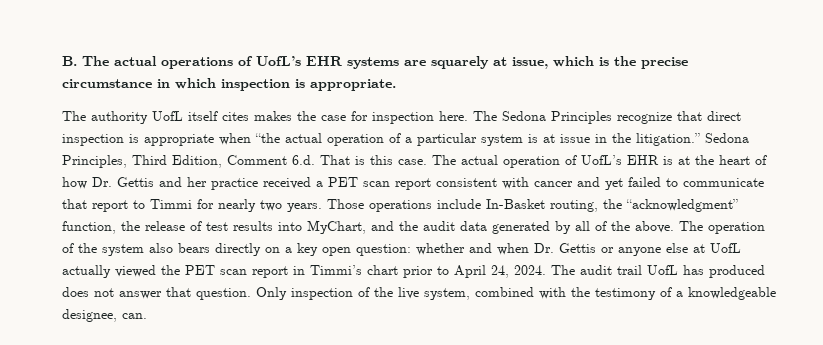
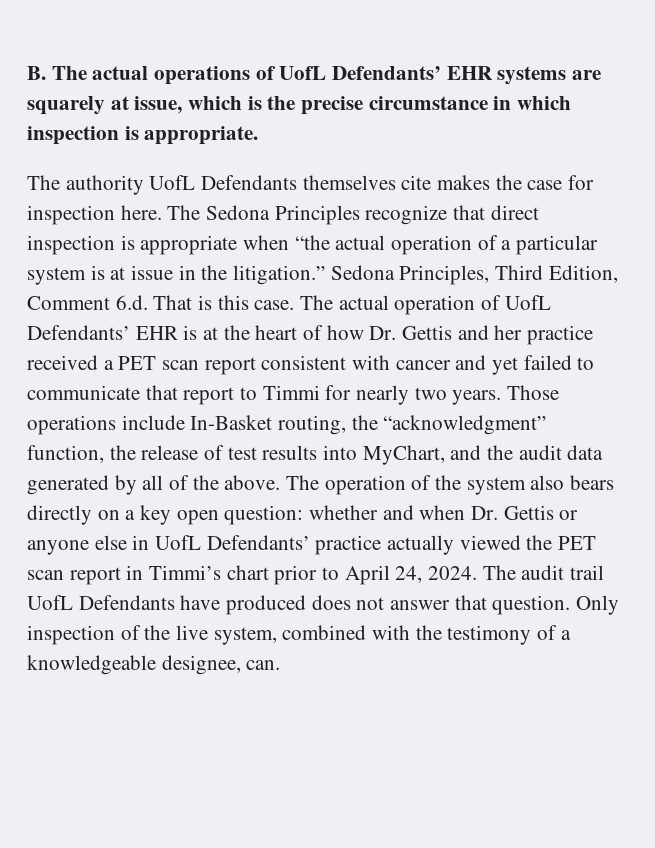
- B. The actual operations of UofL’s EHR systems are squarely at issue, which is the precise circumstance in which inspection is appropriate.
+ B. The actual operations of UofL Defendants’ EHR systems are squarely at issue, which is the precise circumstance in which inspection is appropriate.
- The authority UofL itself cites makes the case for inspection here.
+ The authority UofL Defendants themselves cite makes the case for inspection here.
- The actual operation of UofL’s EHR is at the heart of how Dr. Gettis and her practice received a PET scan report consistent with cancer and yet failed to communicate that report to Timmi for nearly two years.
+ The actual operation of UofL Defendants’ EHR is at the heart of how Dr. Gettis and her practice received a PET scan report consistent with cancer and yet failed to communicate that report to Timmi for nearly two years.
- The operation of the system also bears directly on a key open question: whether and when Dr. Gettis or anyone else at UofL actually viewed the PET scan report in Timmi’s chart prior to April 24, 2024.
+ The operation of the system also bears directly on a key open question: whether and when Dr. Gettis or anyone else in UofL Defendants’ practice actually viewed the PET scan report in Timmi’s chart prior to April 24, 2024.
- The audit trail UofL has produced does not answer that question.
+ The audit trail UofL Defendants have produced does not answer that question.

